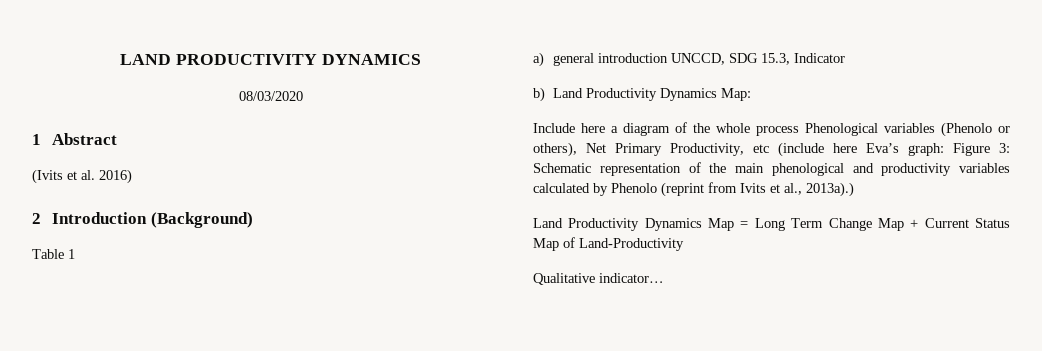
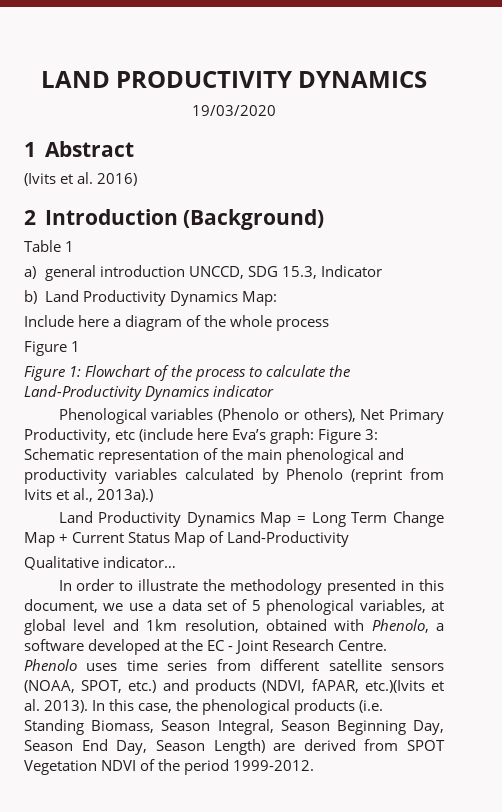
- 08/03/2020
+ 19/03/2020
- Include here a diagram of the whole process Phenological variables (Phenolo or others), Net Primary Productivity, etc (include here Eva’s graph: Figure 3: Schematic representation of the main phenological and productivity variables calculated by Phenolo (reprint from Ivits et al., 2013a).)
+ Include here a diagram of the whole process
+ Figure 1
+ Figure 1: Flowchart of the process to calculate the Land-Productivity Dynamics indicator
+ Phenological variables (Phenolo or others), Net Primary Productivity, etc (include here Eva’s graph: Figure 3: Schematic representation of the main phenological and productivity variables calculated by Phenolo (reprint from Ivits et al., 2013a).)
+ In order to illustrate the methodology presented in this document, we use a data set of 5 phenological variables, at global level and 1km resolution, obtained with Phenolo, a software developed at the EC - Joint Research Centre. Phenolo uses time series from different satellite sensors (NOAA, SPOT, etc.) and products (NDVI, fAPAR, etc.)(Ivits et al. 2013). In this case, the phenological products (i.e. Standing Biomass, Season Integral, Season Beginning Day, Season End Day, Season Length) are derived from SPOT Vegetation NDVI of the period 1999-2012.

